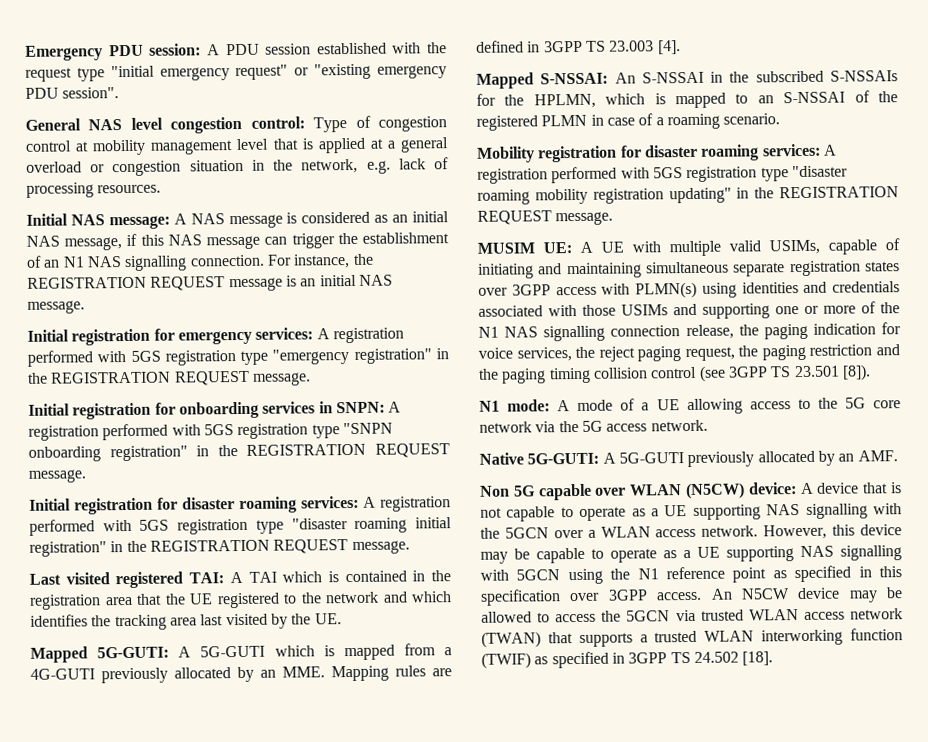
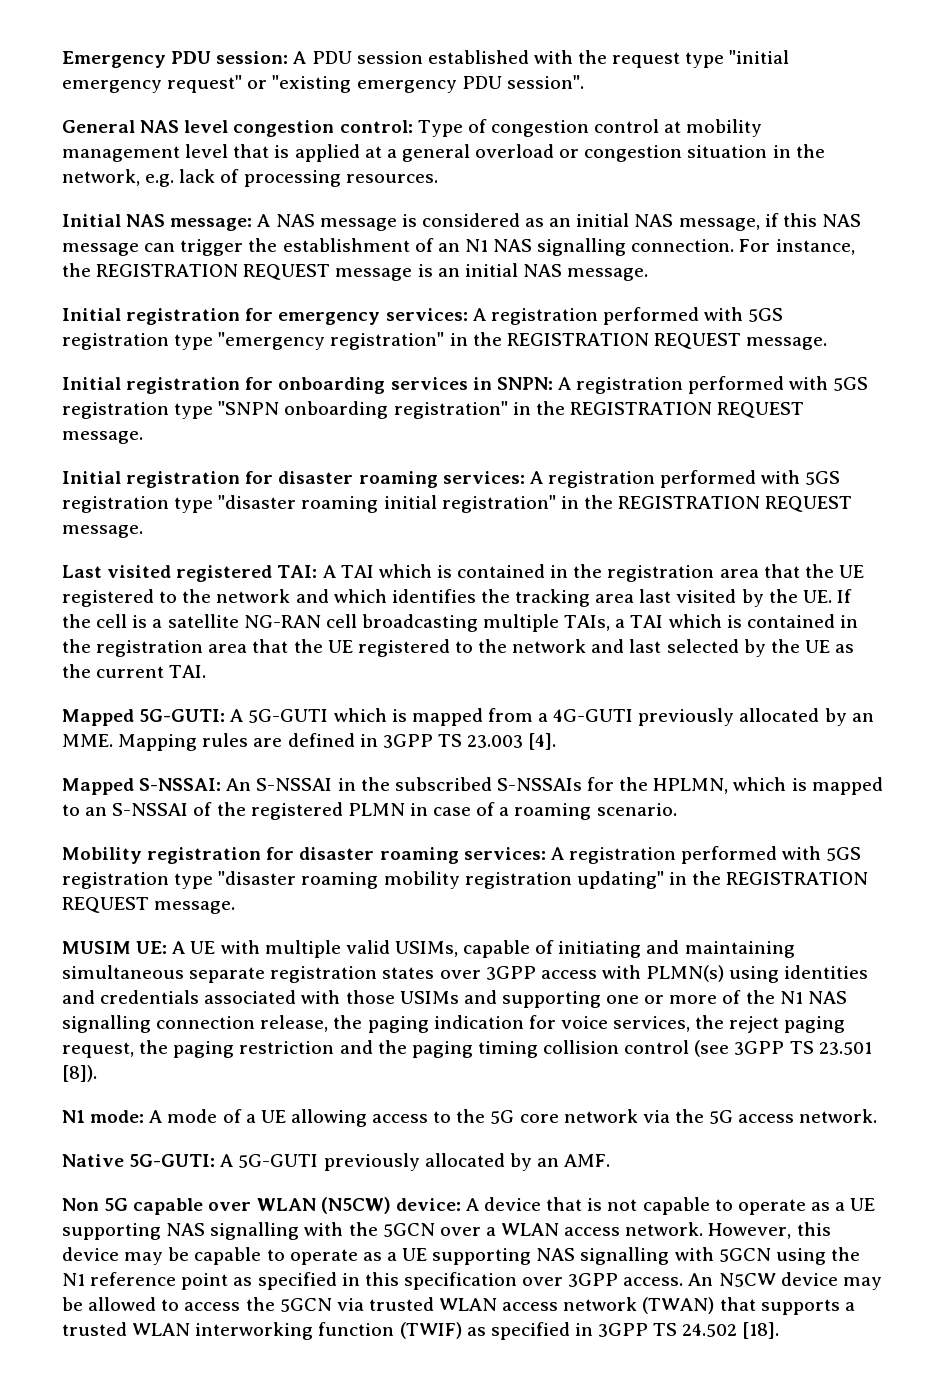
- Last visited registered TAI: A TAI which is contained in the registration area that the UE registered to the network and which identifies the tracking area last visited by the UE.
+ Last visited registered TAI: A TAI which is contained in the registration area that the UE registered to the network and which identifies the tracking area last visited by the UE. If the cell is a satellite NG-RAN cell broadcasting multiple TAIs, a TAI which is contained in the registration area that the UE registered to the network and last selected by the UE as the current TAI.

